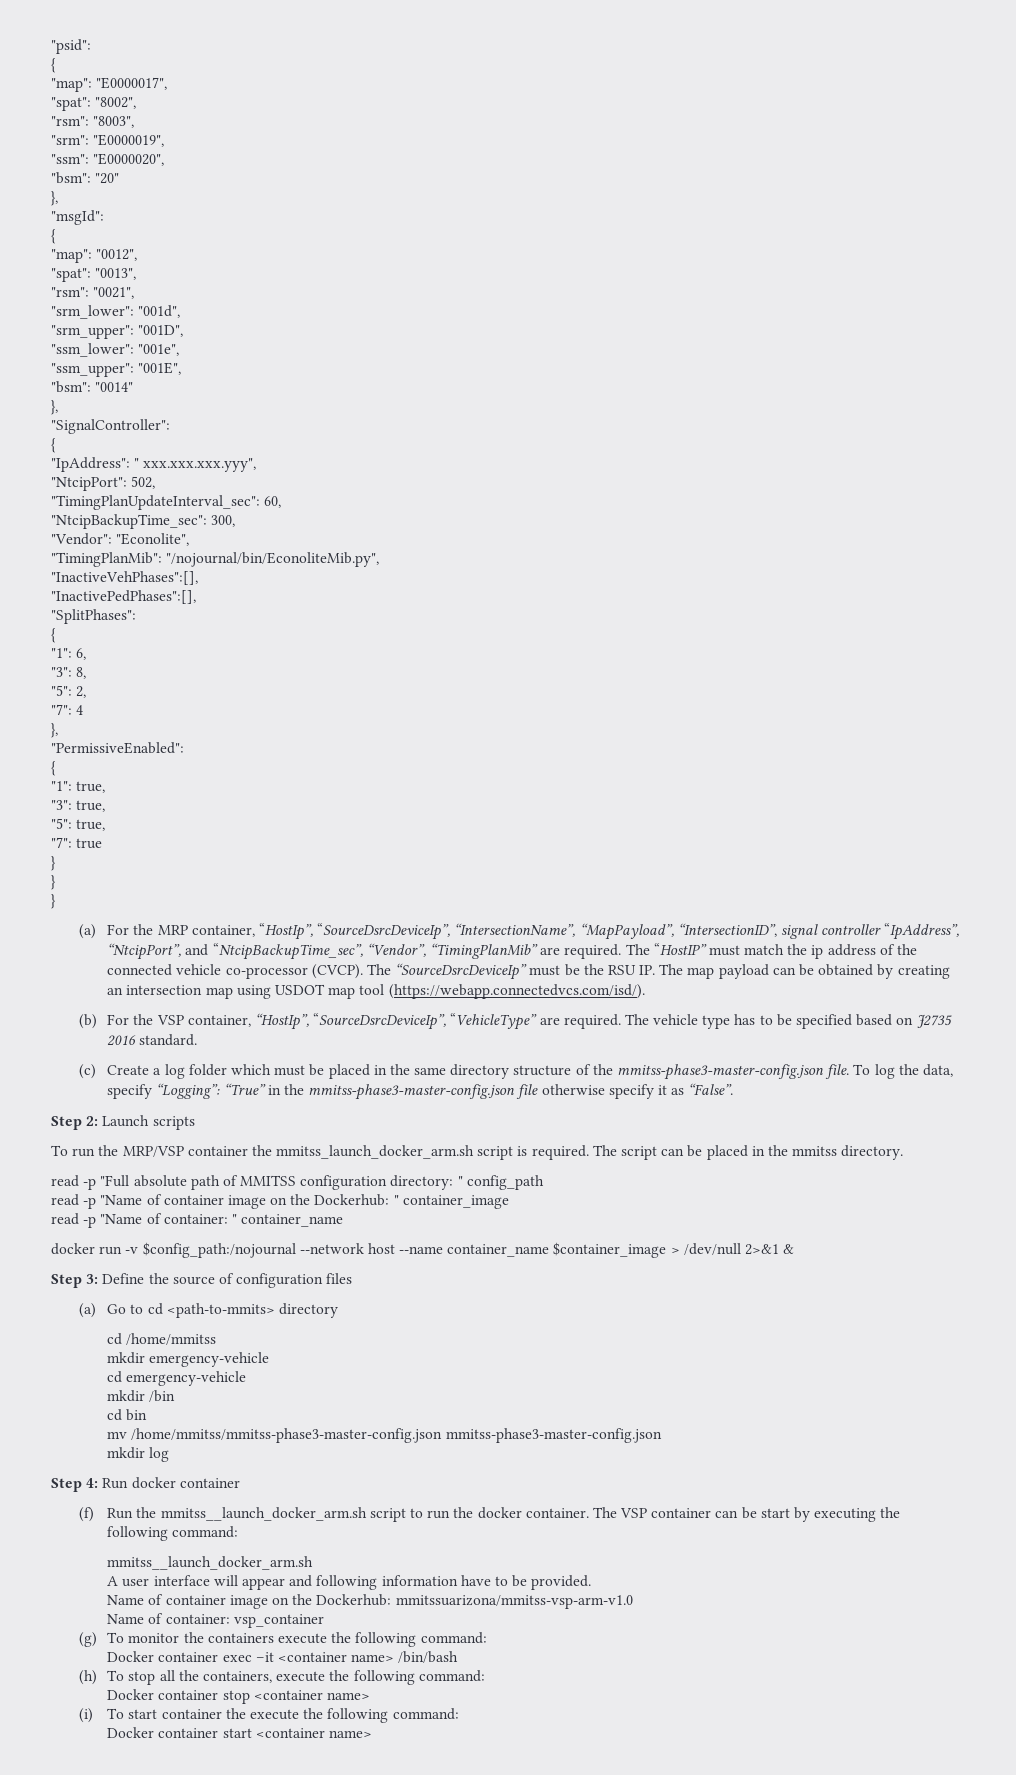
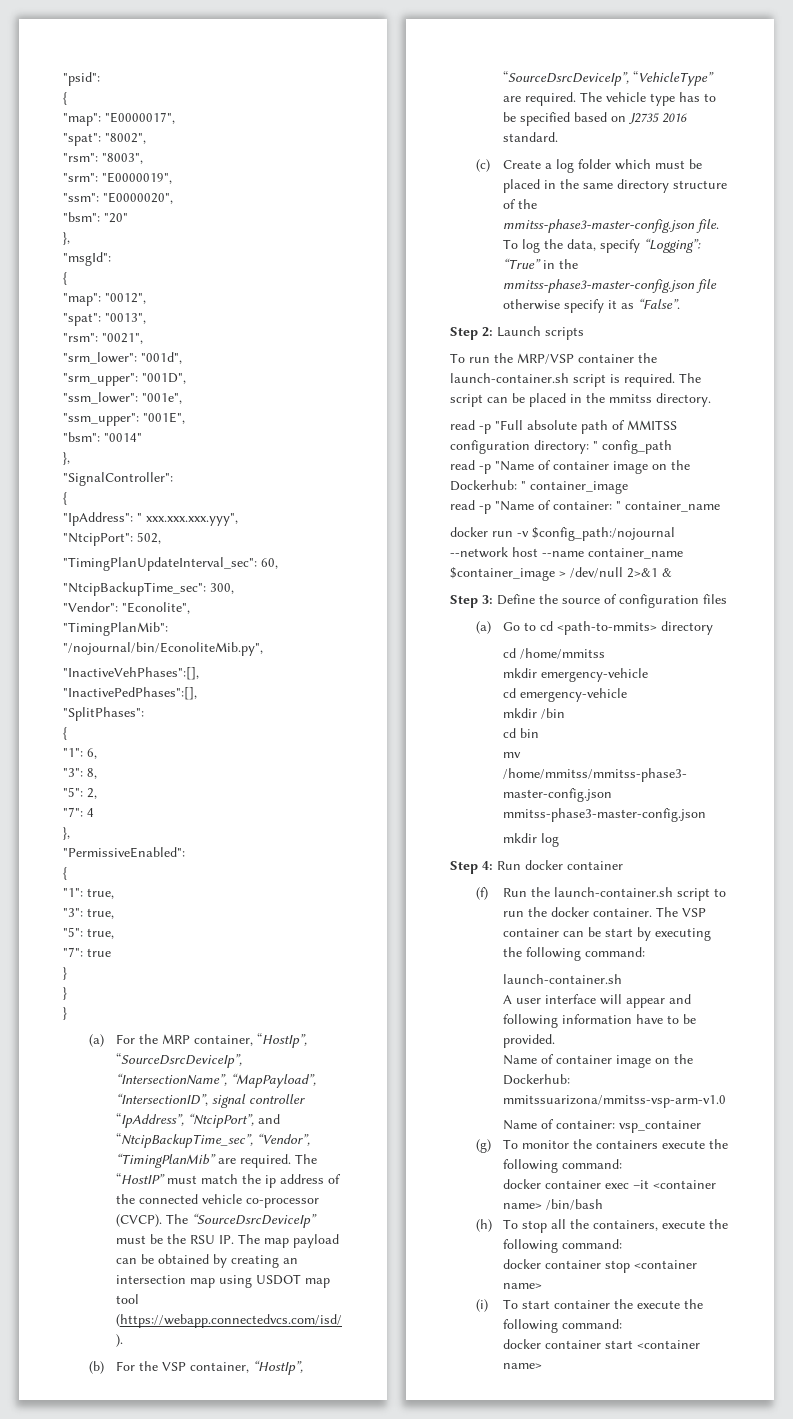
- To run the MRP/VSP container the mmitss_launch_docker_arm.sh script is required.
+ To run the MRP/VSP container the launch-container.sh script is required.
- (f) Run the mmitss__launch_docker_arm.sh script to run the docker container.
+ (f) Run the launch-container.sh script to run the docker container.
  The VSP container can be start by executing the following command:
- mmitss__launch_docker_arm.sh
+ launch-container.sh
- Docker container exec –it <container name> /bin/bash
+ docker container exec –it <container name> /bin/bash
- Docker container stop <container name>
+ docker container stop <container name>
- Docker container start <container name>
+ docker container start <container name>

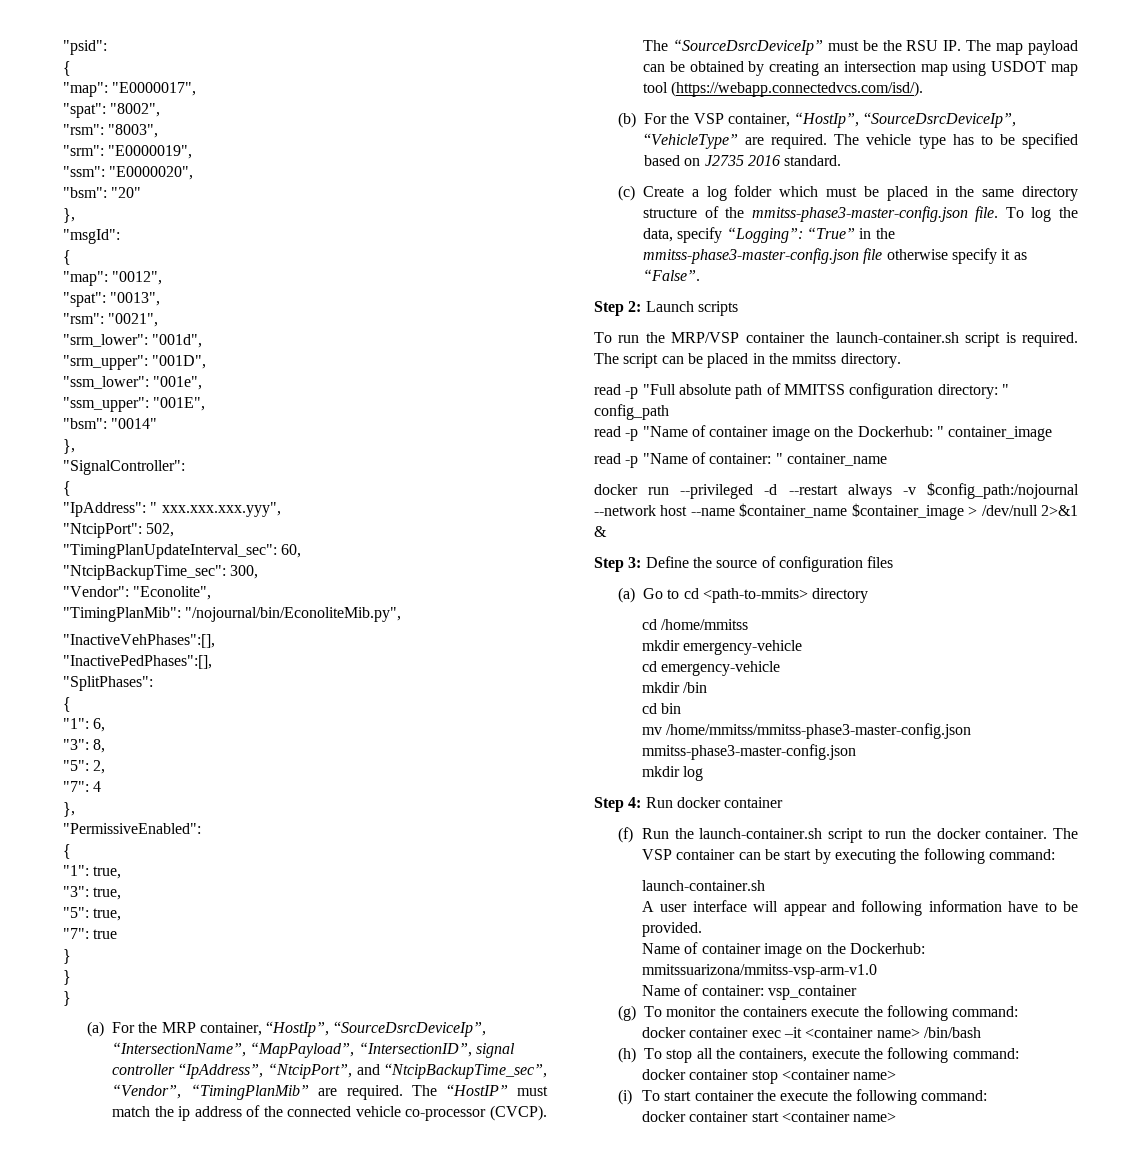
- docker run -v $config_path:/nojournal --network host --name container_name $container_image > /dev/null 2>&1 &
+ docker run --privileged -d --restart always -v $config_path:/nojournal --network host --name $container_name $container_image > /dev/null 2>&1 &

